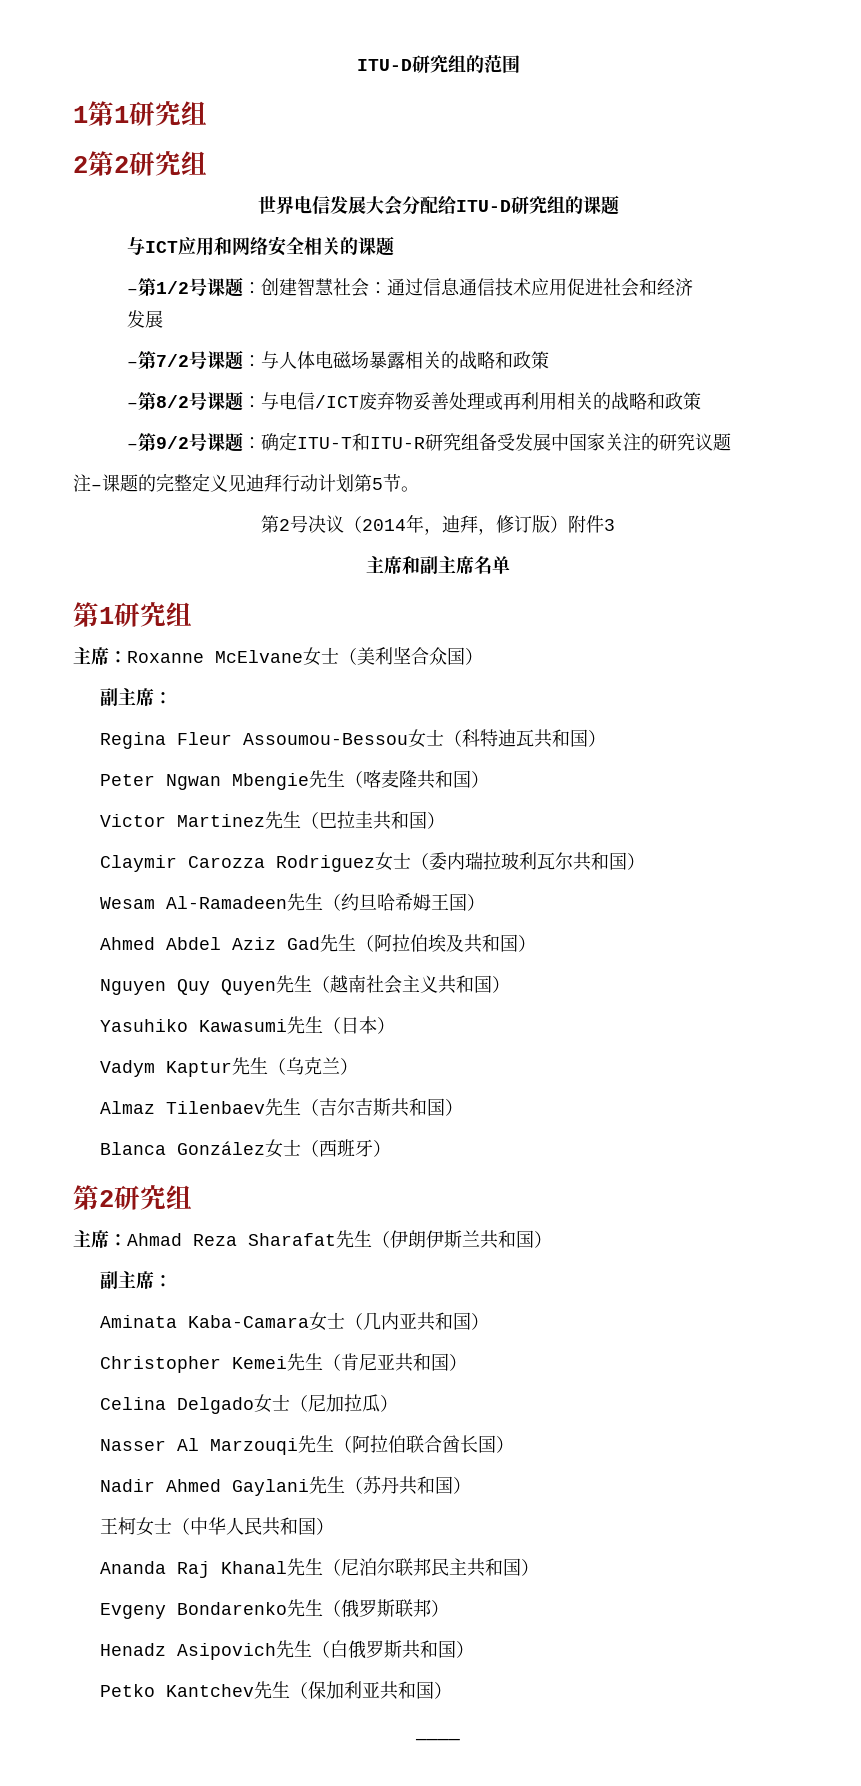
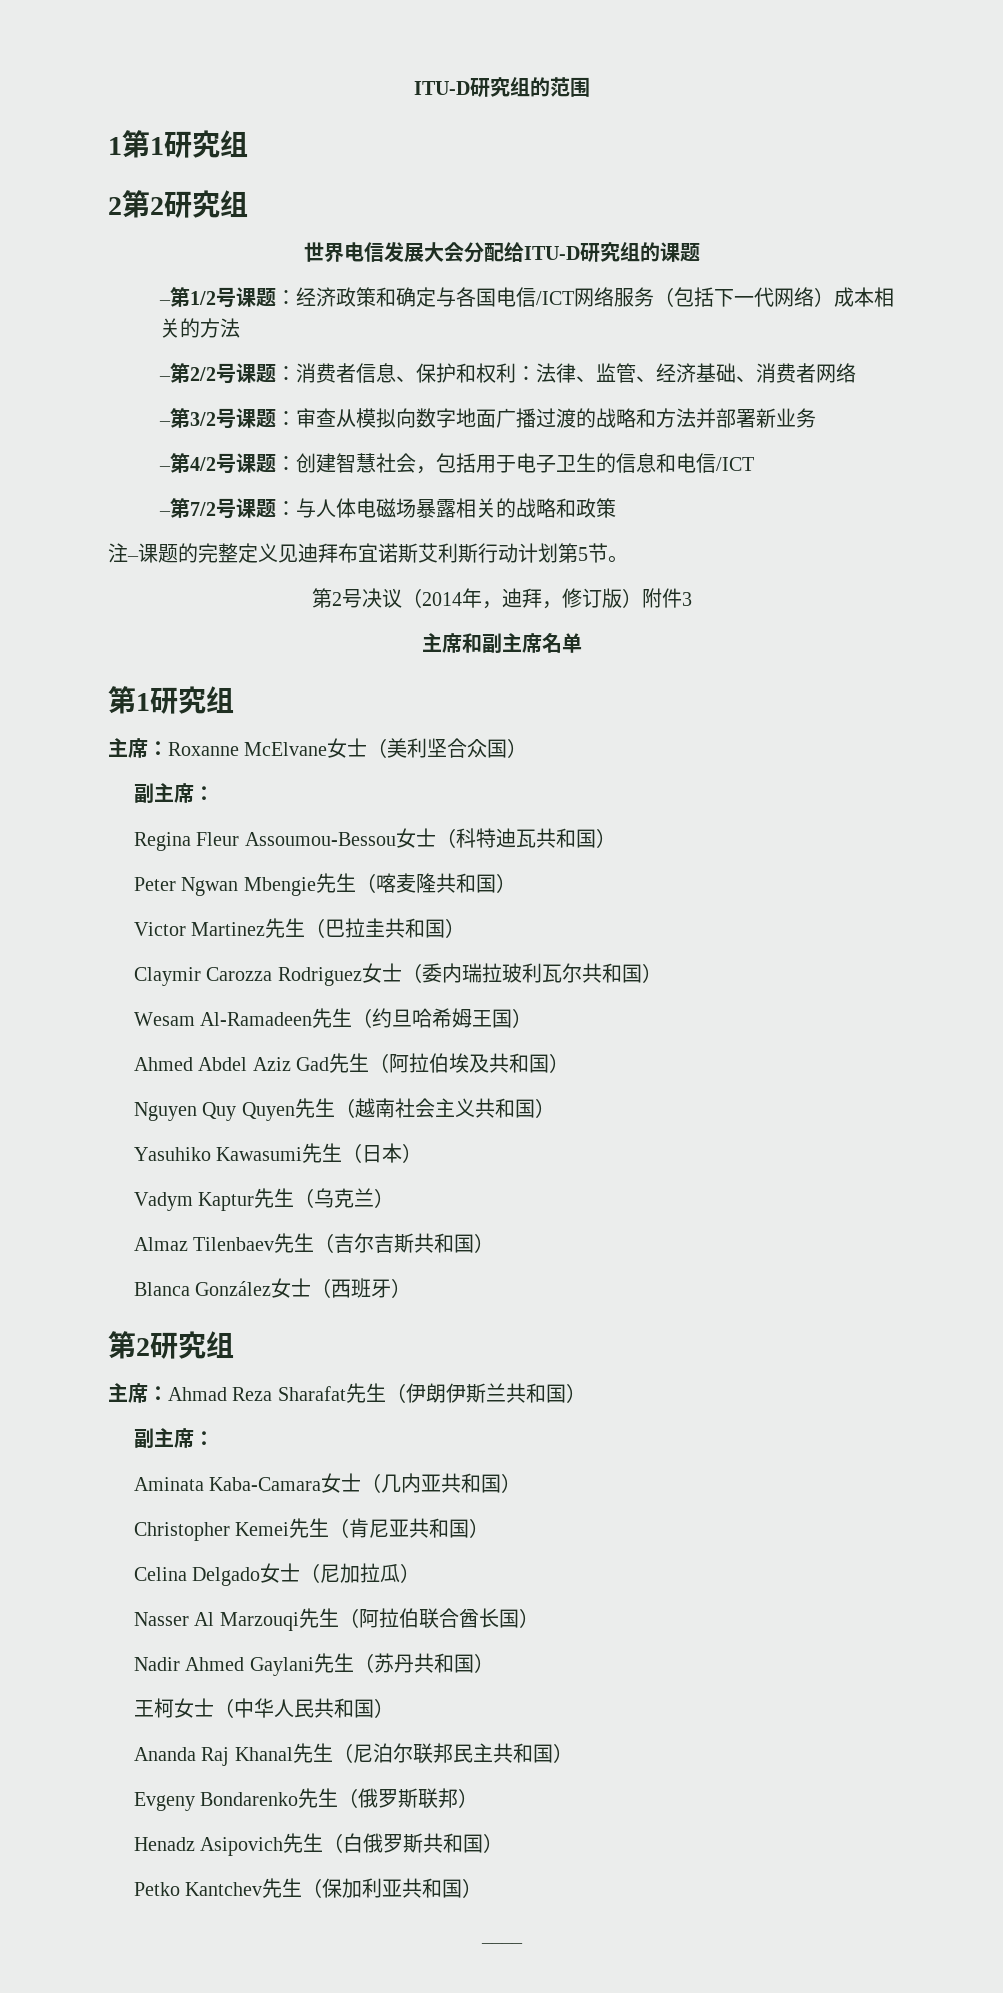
- 与ICT应用和网络安全相关的课题
- –第1/2号课题：创建智慧社会：通过信息通信技术应用促进社会和经济
- 发展
+ –第1/2号课题：经济政策和确定与各国电信/ICT网络服务（包括下一代网络）成本相关的方法
+ –第2/2号课题：消费者信息、保护和权利：法律、监管、经济基础、消费者网络
+ –第3/2号课题：审查从模拟向数字地面广播过渡的战略和方法并部署新业务
+ –第4/2号课题：创建智慧社会，包括用于电子卫生的信息和电信/ICT
- –第8/2号课题：与电信/ICT废弃物妥善处理或再利用相关的战略和政策
- –第9/2号课题：确定ITU-T和ITU-R研究组备受发展中国家关注的研究议题
- 注–课题的完整定义见迪拜行动计划第5节。
+ 注–课题的完整定义见迪拜布宜诺斯艾利斯行动计划第5节。

